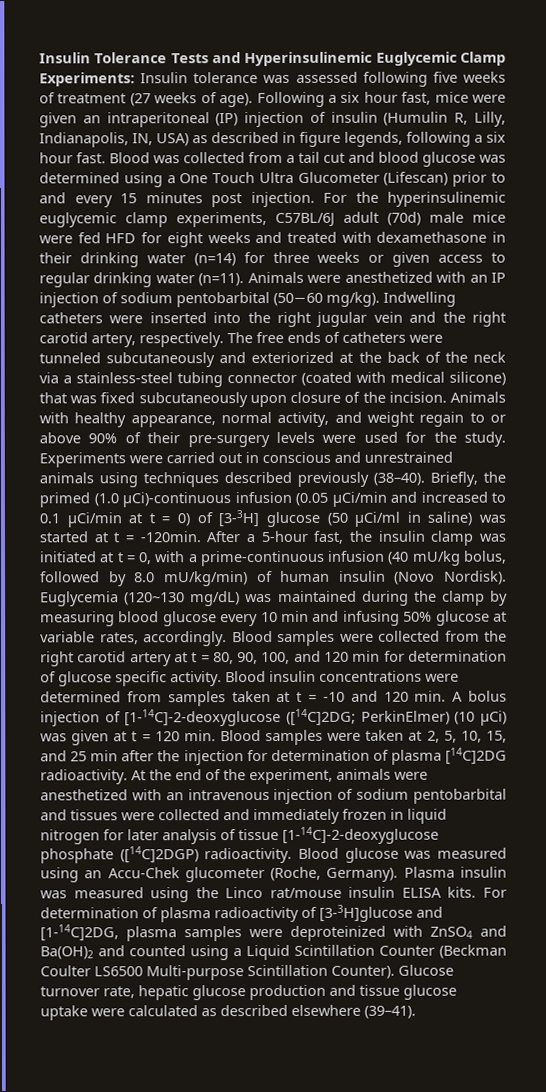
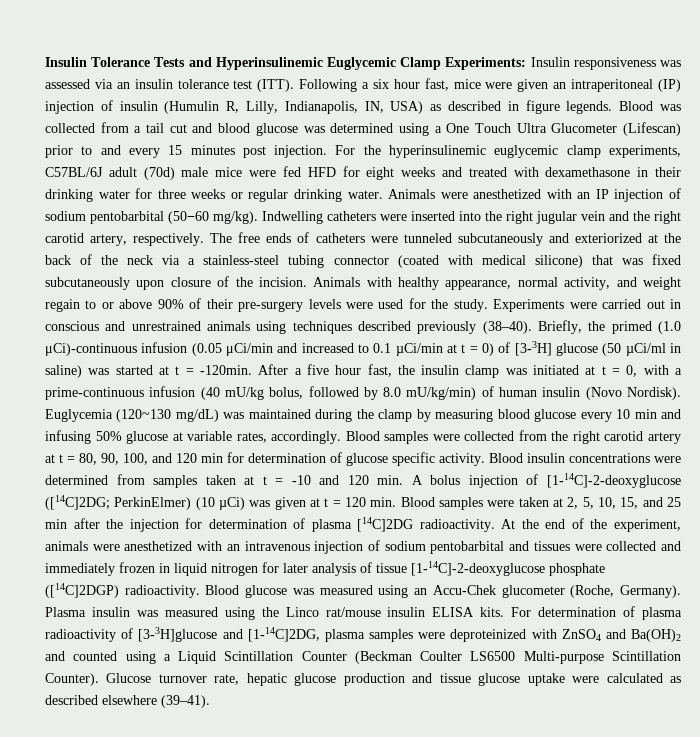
- Insulin Tolerance Tests and Hyperinsulinemic Euglycemic Clamp Experiments: Insulin tolerance was assessed following five weeks of treatment (27 weeks of age).
+ Insulin Tolerance Tests and Hyperinsulinemic Euglycemic Clamp Experiments: Insulin responsiveness was assessed via an insulin tolerance test (ITT).
- Following a six hour fast, mice were given an intraperitoneal (IP) injection of insulin (Humulin R, Lilly, Indianapolis, IN, USA) as described in figure legends, following a six hour fast.
+ Following a six hour fast, mice were given an intraperitoneal (IP) injection of insulin (Humulin R, Lilly, Indianapolis, IN, USA) as described in figure legends.
- For the hyperinsulinemic euglycemic clamp experiments, C57BL/6J adult (70d) male mice were fed HFD for eight weeks and treated with dexamethasone in their drinking water (n=14) for three weeks or given access to regular drinking water (n=11).
+ For the hyperinsulinemic euglycemic clamp experiments, C57BL/6J adult (70d) male mice were fed HFD for eight weeks and treated with dexamethasone in their drinking water for three weeks or regular drinking water.
- After a 5-hour fast, the insulin clamp was initiated at t = 0, with a prime-continuous infusion (40 mU/kg bolus, followed by 8.0 mU/kg/min) of human insulin (Novo Nordisk).
+ After a five hour fast, the insulin clamp was initiated at t = 0, with a prime-continuous infusion (40 mU/kg bolus, followed by 8.0 mU/kg/min) of human insulin (Novo Nordisk).

